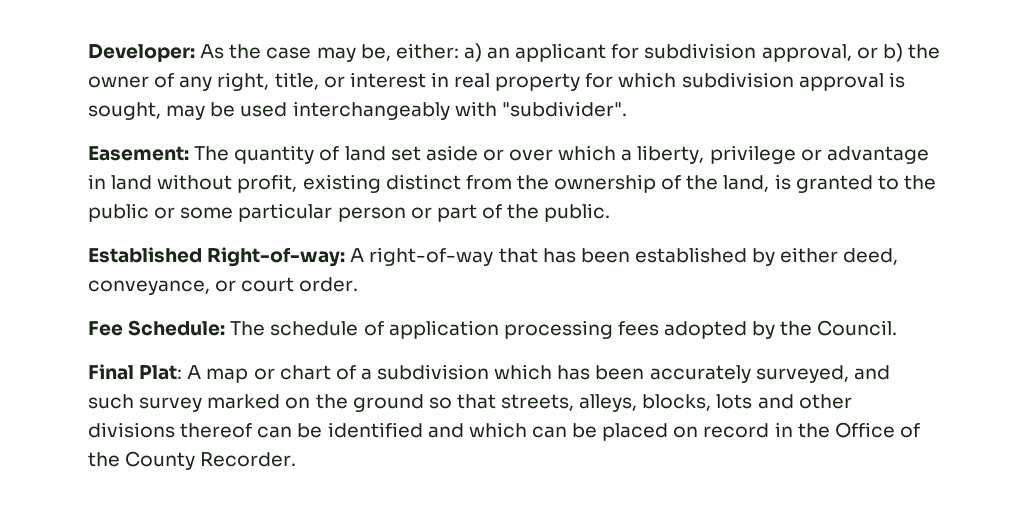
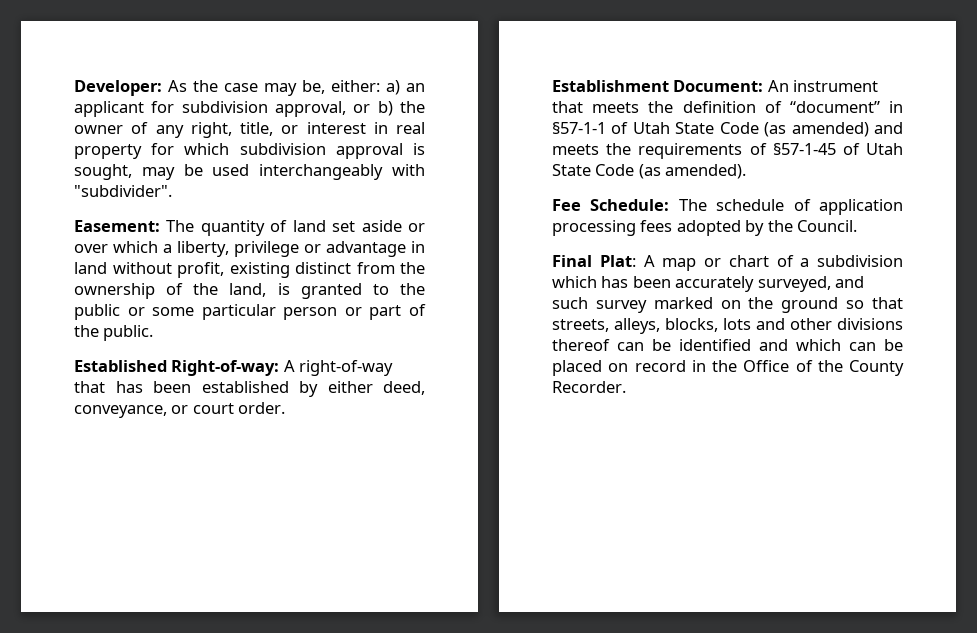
+ Establishment Document: An instrument that meets the definition of “document” in §57-1-1 of Utah State Code (as amended) and meets the requirements of §57-1-45 of Utah State Code (as amended).

